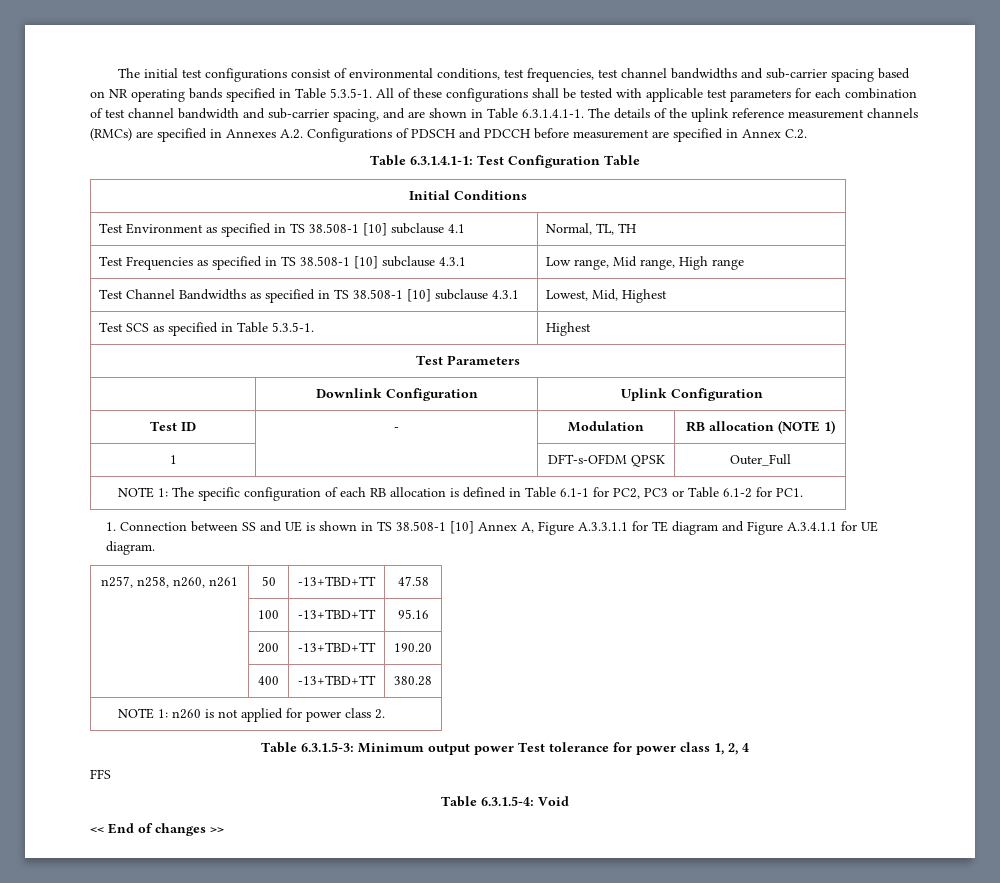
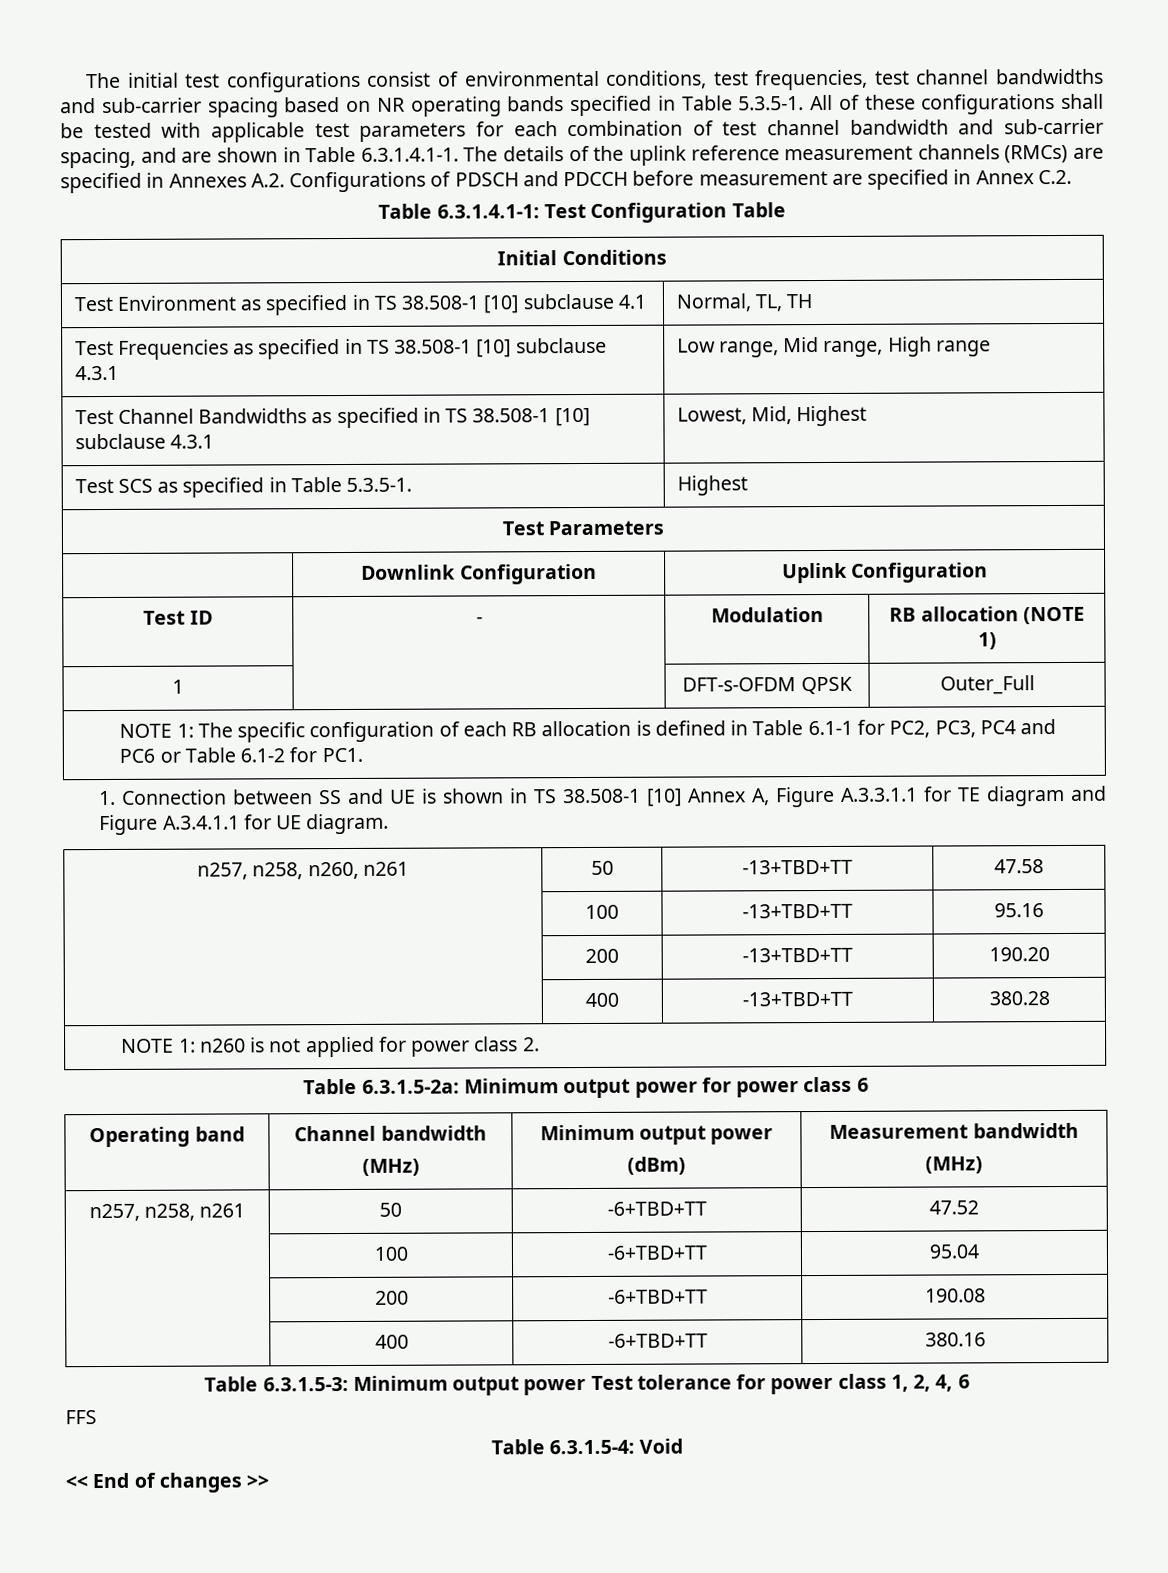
- NOTE 1: The specific configuration of each RB allocation is defined in Table 6.1-1 for PC2, PC3 or Table 6.1-2 for PC1.
+ NOTE 1: The specific configuration of each RB allocation is defined in Table 6.1-1 for PC2, PC3, PC4 and PC6 or Table 6.1-2 for PC1.
+ Table 6.3.1.5-2a: Minimum output power for power class 6
+ Operating band | Channel bandwidth
+ (MHz) | Minimum output power
+ (dBm) | Measurement bandwidth
+ (MHz)
+ n257, n258, n261 | 50 | -6+TBD+TT | 47.52
+ | 100 | -6+TBD+TT | 95.04
+ | 200 | -6+TBD+TT | 190.08
+ | 400 | -6+TBD+TT | 380.16
- Table 6.3.1.5-3: Minimum output power Test tolerance for power class 1, 2, 4
+ Table 6.3.1.5-3: Minimum output power Test tolerance for power class 1, 2, 4, 6

